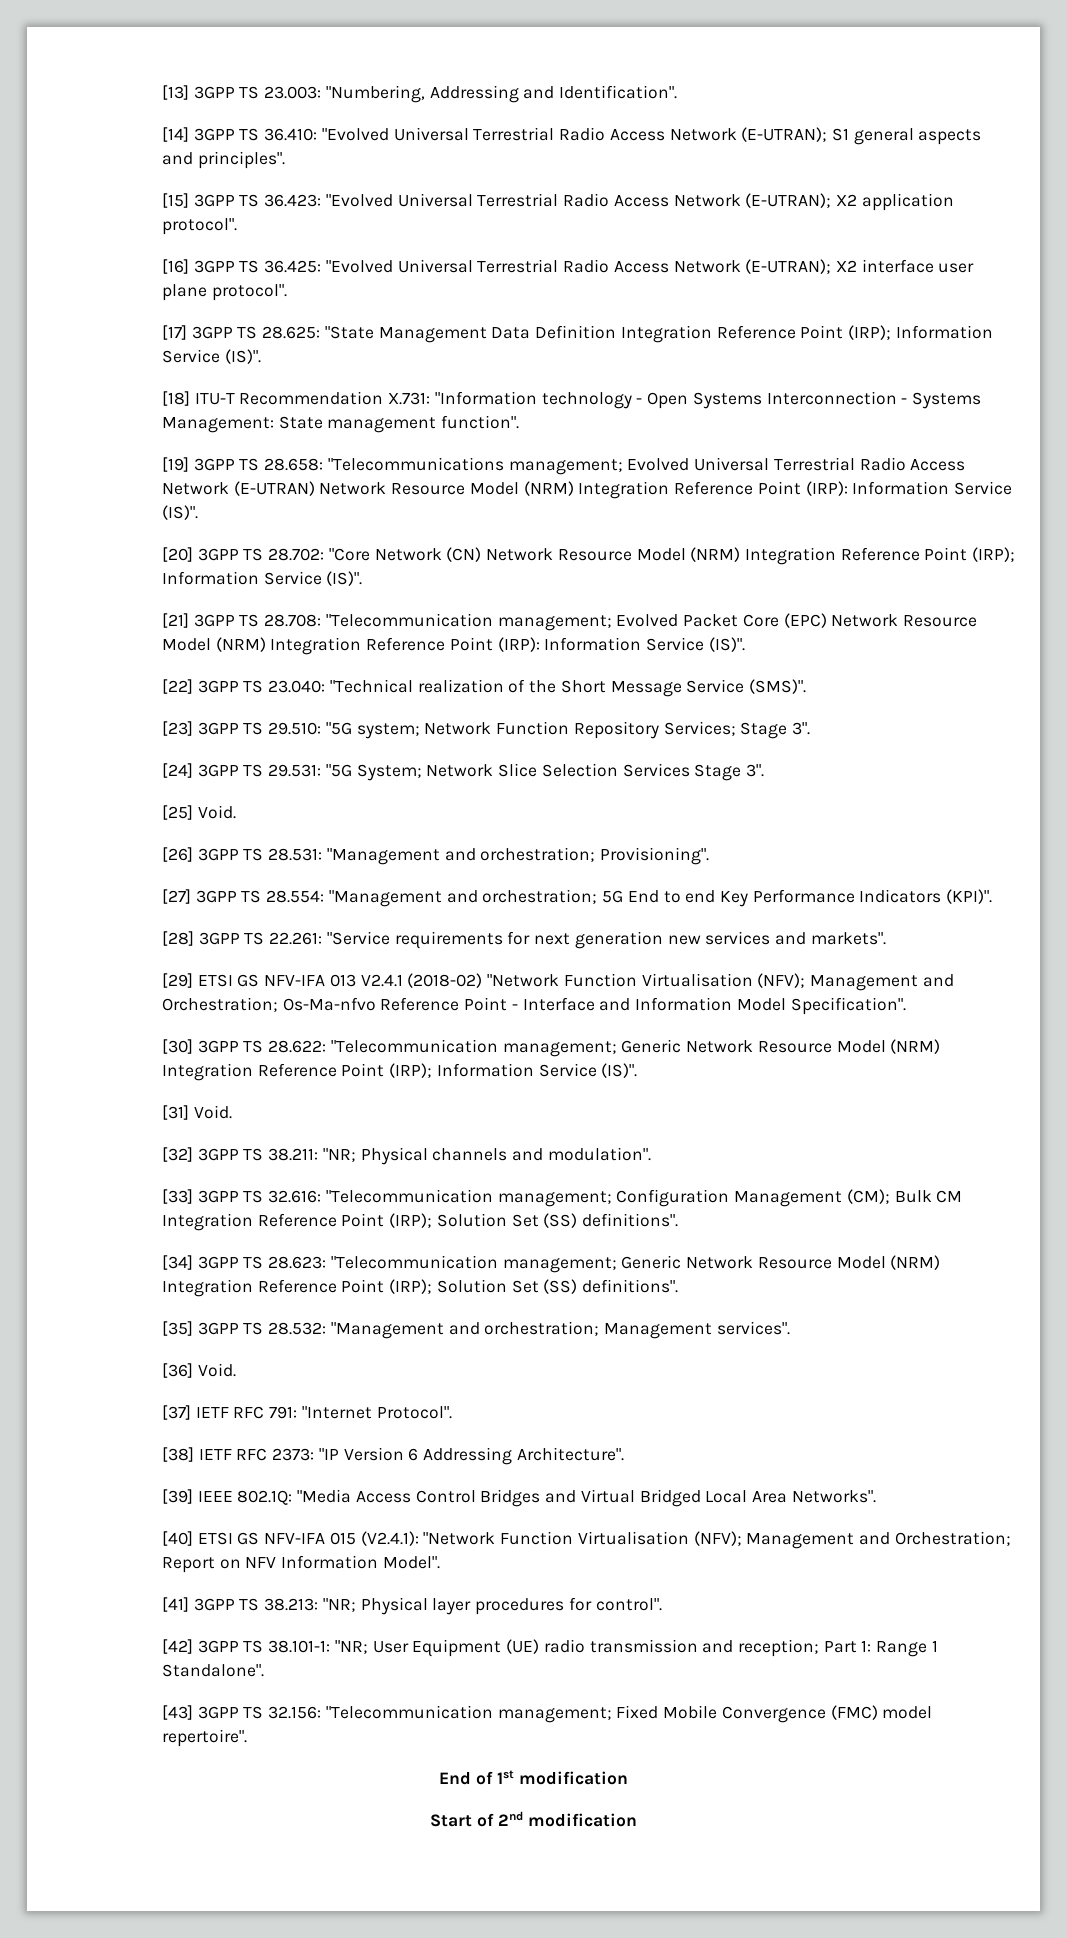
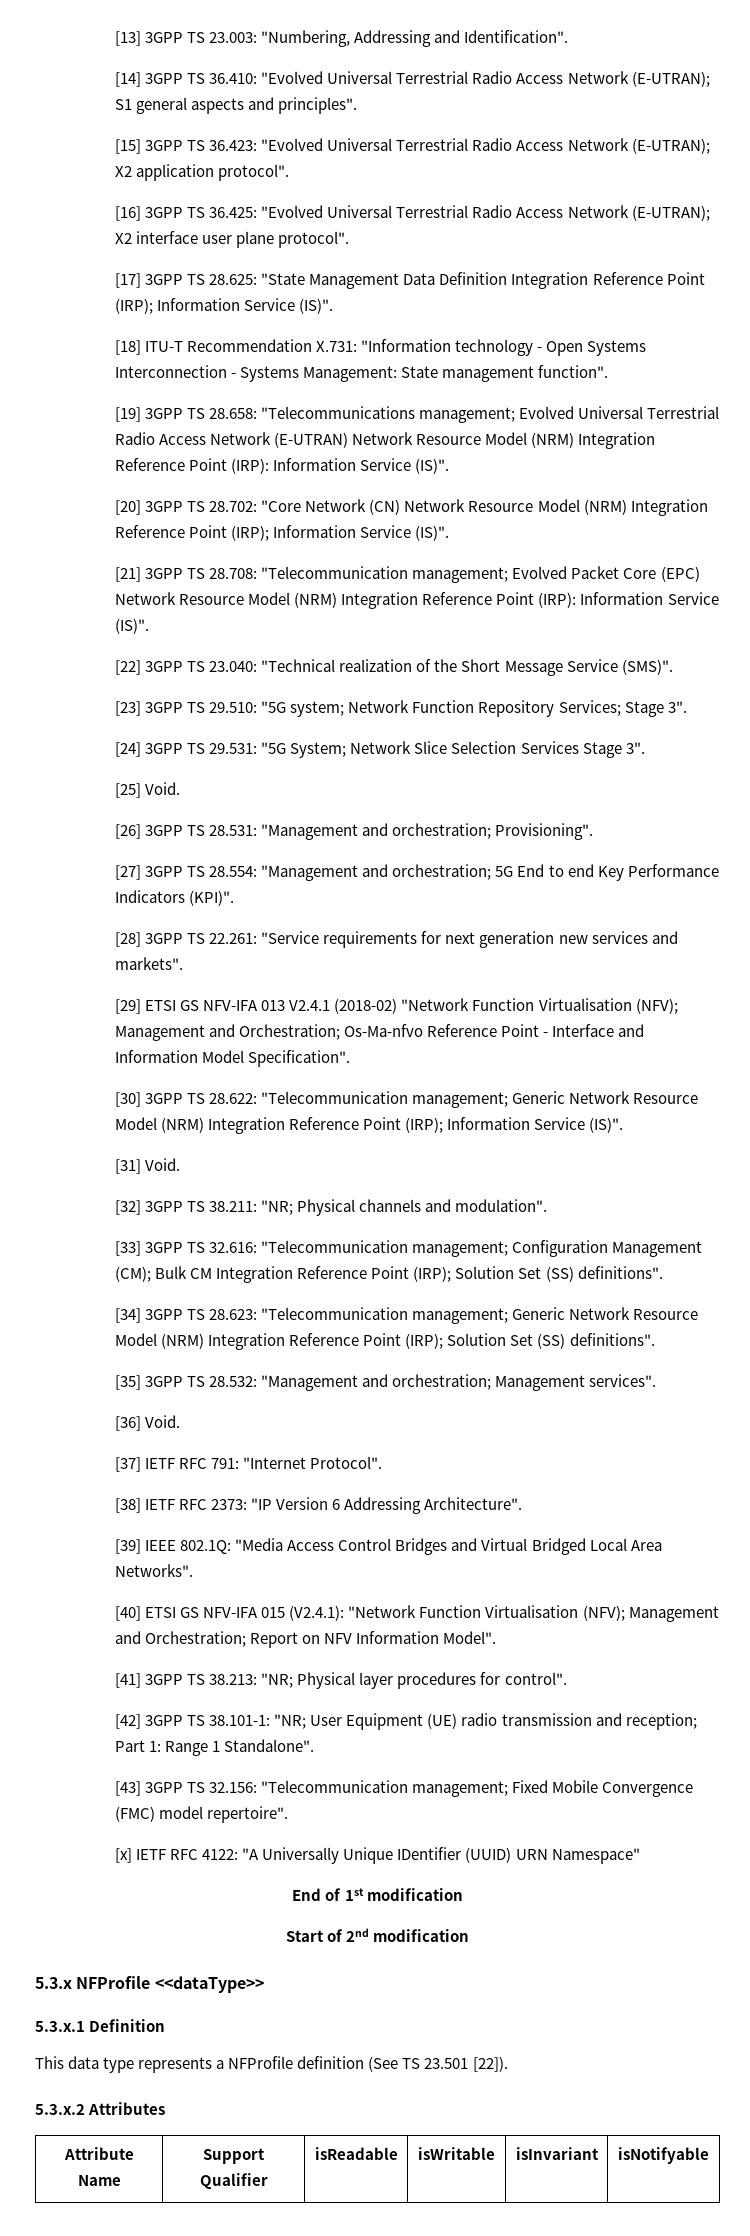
+ [x] IETF RFC 4122: "A Universally Unique IDentifier (UUID) URN Namespace"
+ 5.3.x NFProfile <<dataType>>
+ 5.3.x.1 Definition
+ This data type represents a NFProfile definition (See TS 23.501 [22]).
+ 5.3.x.2 Attributes
+ Attribute Name | Support Qualifier | isReadable | isWritable | isInvariant | isNotifyable

